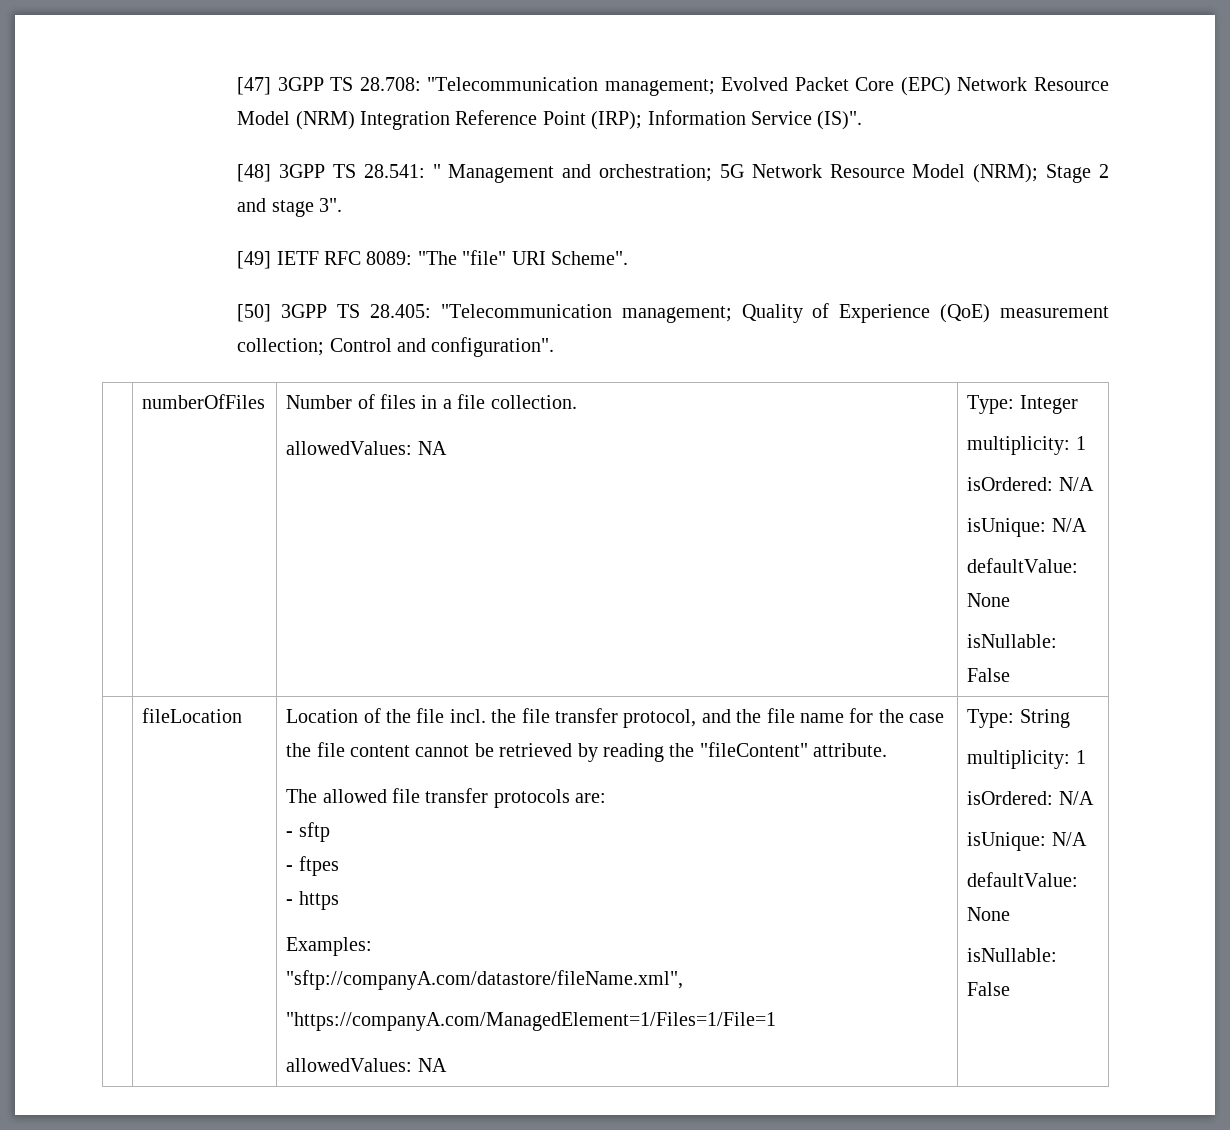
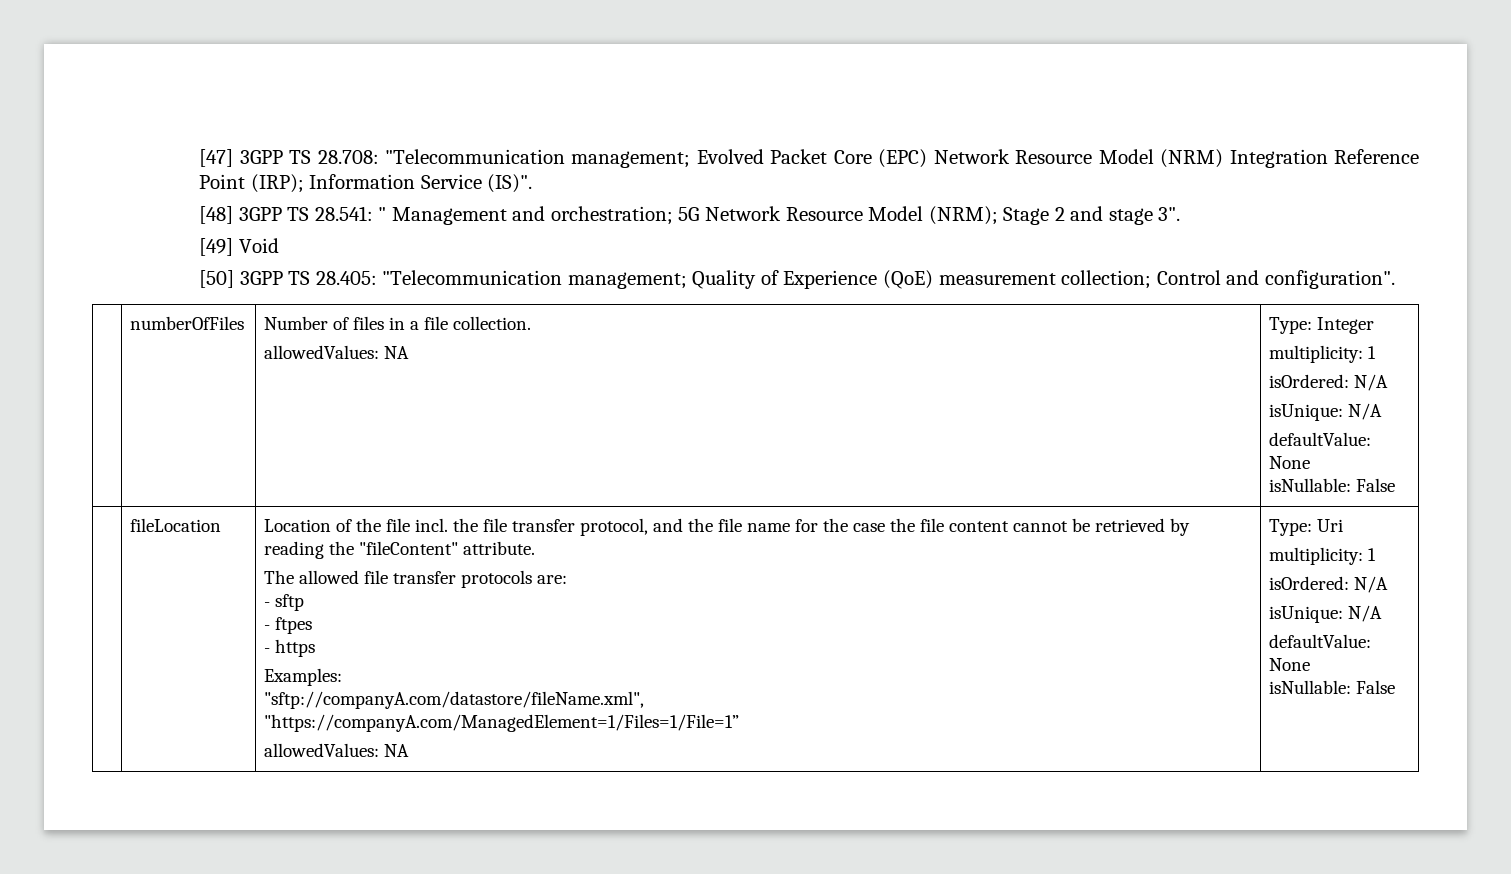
- [49] IETF RFC 8089: "The "file" URI Scheme".
+ [49] Void
- "https://companyA.com/ManagedElement=1/Files=1/File=1
- allowedValues: NA | Type: String
+ "https://companyA.com/ManagedElement=1/Files=1/File=1”
+ allowedValues: NA | Type: Uri

